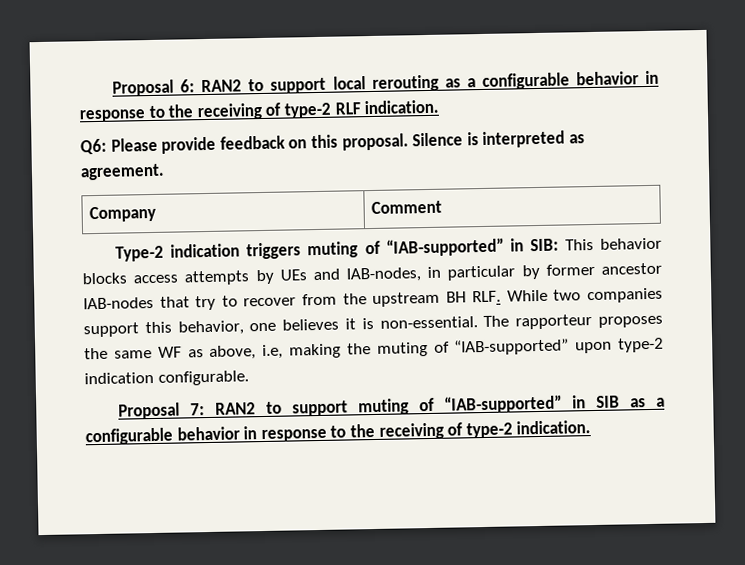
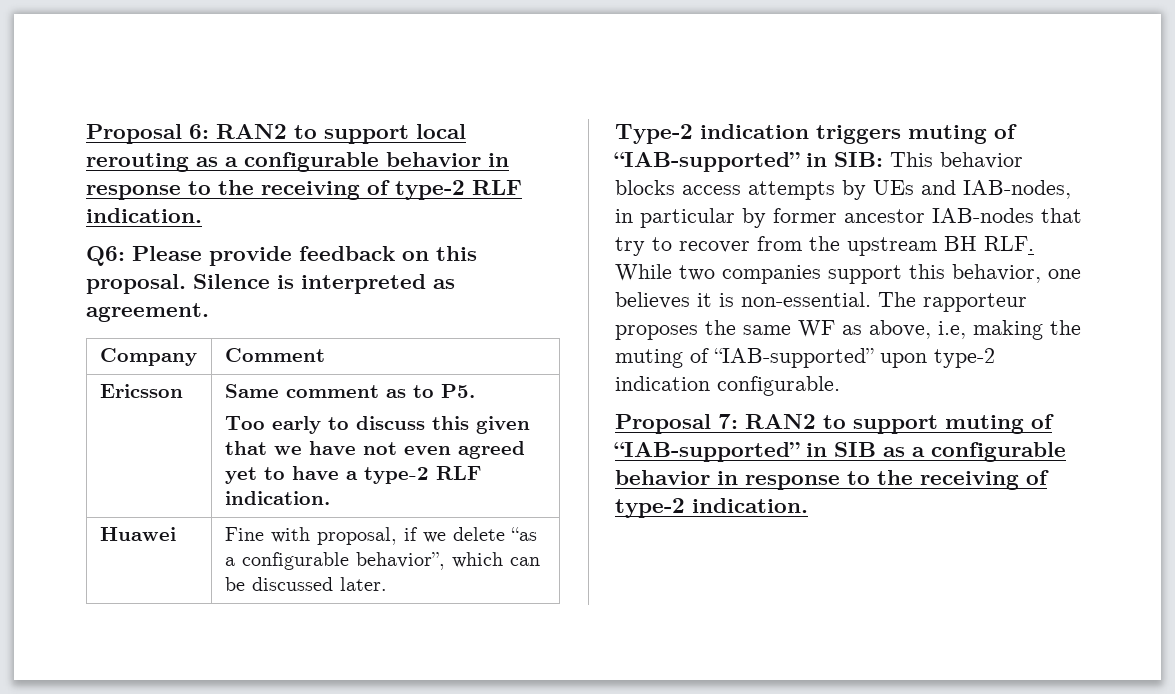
+ Ericsson | Same comment as to P5.
+ Too early to discuss this given that we have not even agreed yet to have a type-2 RLF indication.
+ Huawei | Fine with proposal, if we delete “as a configurable behavior”, which can be discussed later.

